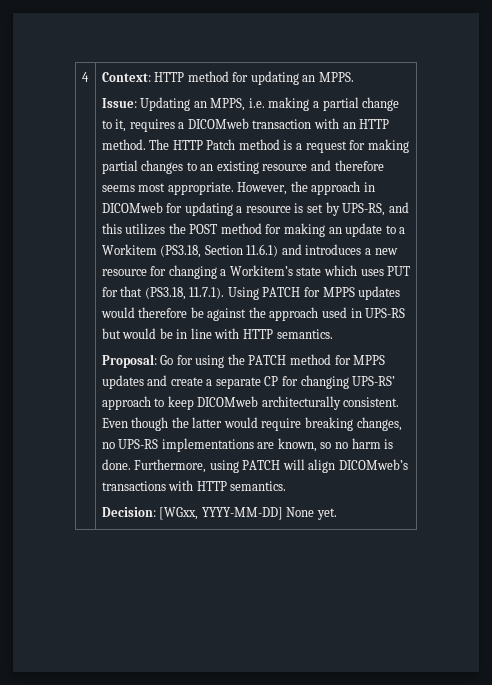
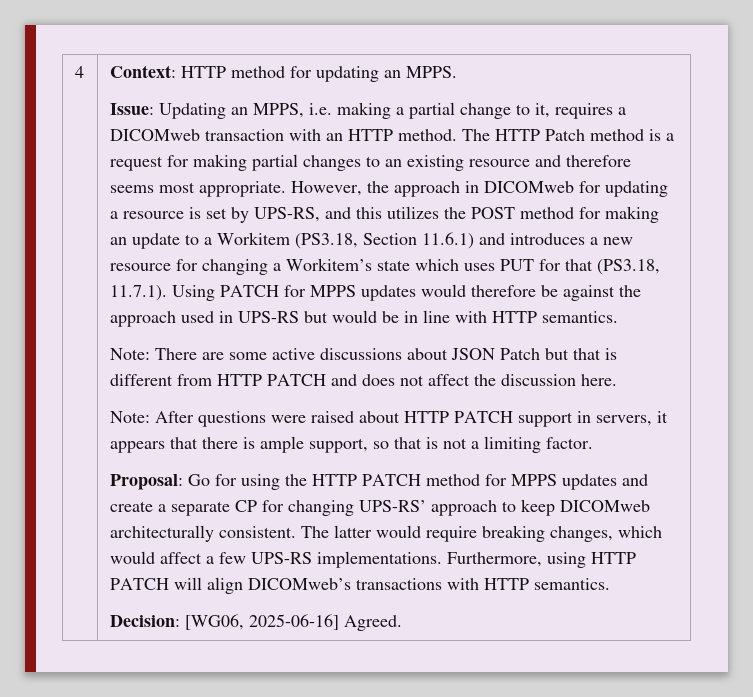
+ Note: There are some active discussions about JSON Patch but that is different from HTTP PATCH and does not affect the discussion here.
+ Note: After questions were raised about HTTP PATCH support in servers, it appears that there is ample support, so that is not a limiting factor.
- Proposal: Go for using the PATCH method for MPPS updates and create a separate CP for changing UPS-RS’ approach to keep DICOMweb architecturally consistent.
+ Proposal: Go for using the HTTP PATCH method for MPPS updates and create a separate CP for changing UPS-RS’ approach to keep DICOMweb architecturally consistent.
- Even though the latter would require breaking changes, no UPS-RS implementations are known, so no harm is done.
+ The latter would require breaking changes, which would affect a few UPS-RS implementations.
- Furthermore, using PATCH will align DICOMweb’s transactions with HTTP semantics.
+ Furthermore, using HTTP PATCH will align DICOMweb’s transactions with HTTP semantics.
- Decision: [WGxx, YYYY-MM-DD] None yet.
+ Decision: [WG06, 2025-06-16] Agreed.

